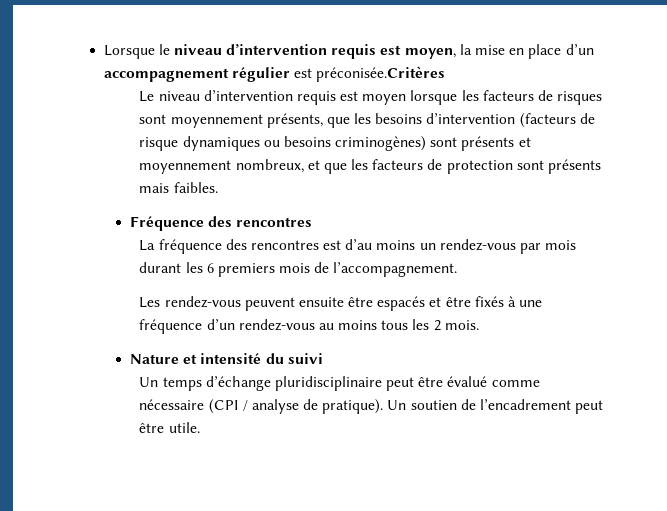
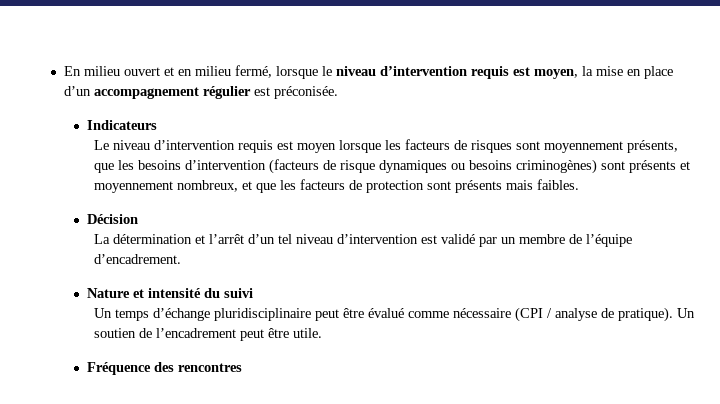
- Lorsque le niveau d’intervention requis est moyen, la mise en place d’un accompagnement régulier est préconisée.Critères
+ En milieu ouvert et en milieu fermé, lorsque le niveau d’intervention requis est moyen, la mise en place d’un accompagnement régulier est préconisée.
+ Indicateurs
- Fréquence des rencontres
- La fréquence des rencontres est d’au moins un rendez-vous par mois durant les 6 premiers mois de l’accompagnement.
- Les rendez-vous peuvent ensuite être espacés et être fixés à une fréquence d’un rendez-vous au moins tous les 2 mois.
+ Décision
+ La détermination et l’arrêt d’un tel niveau d’intervention est validé par un membre de l’équipe d’encadrement.
+ Fréquence des rencontres

